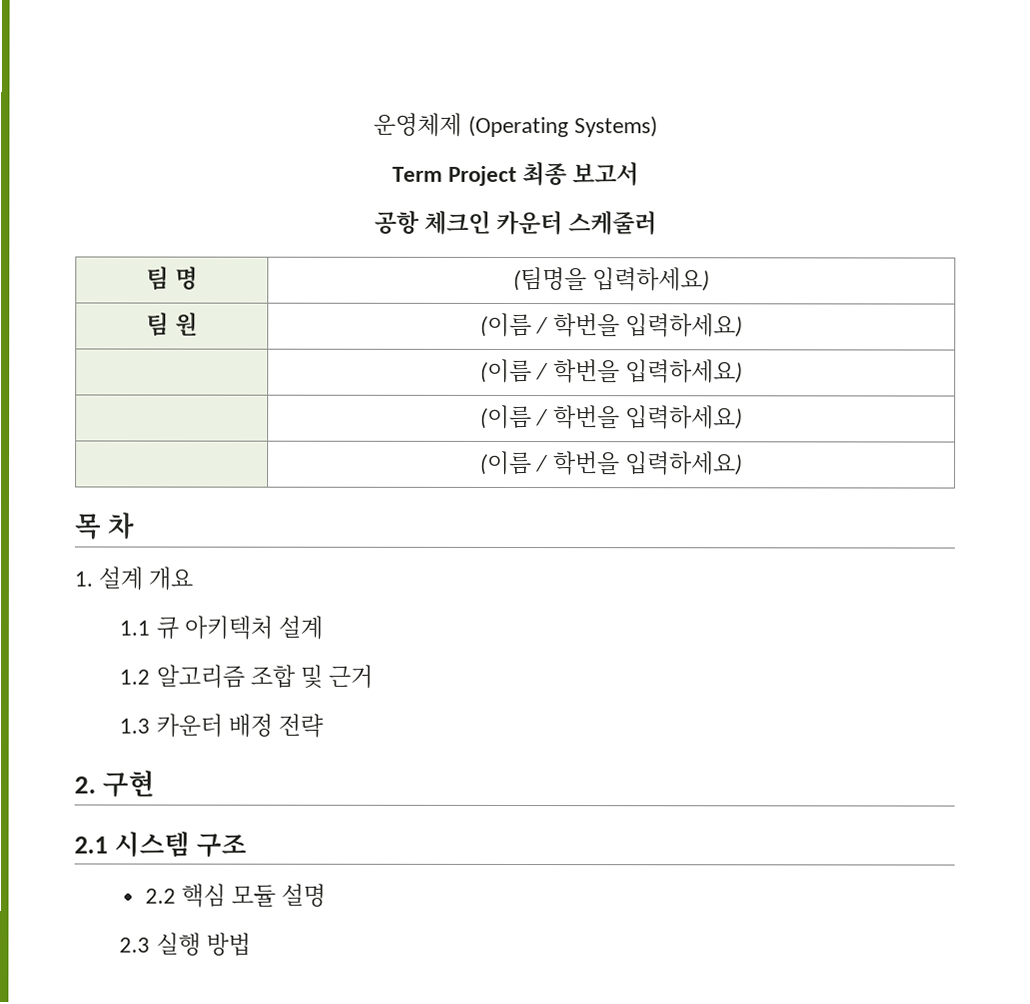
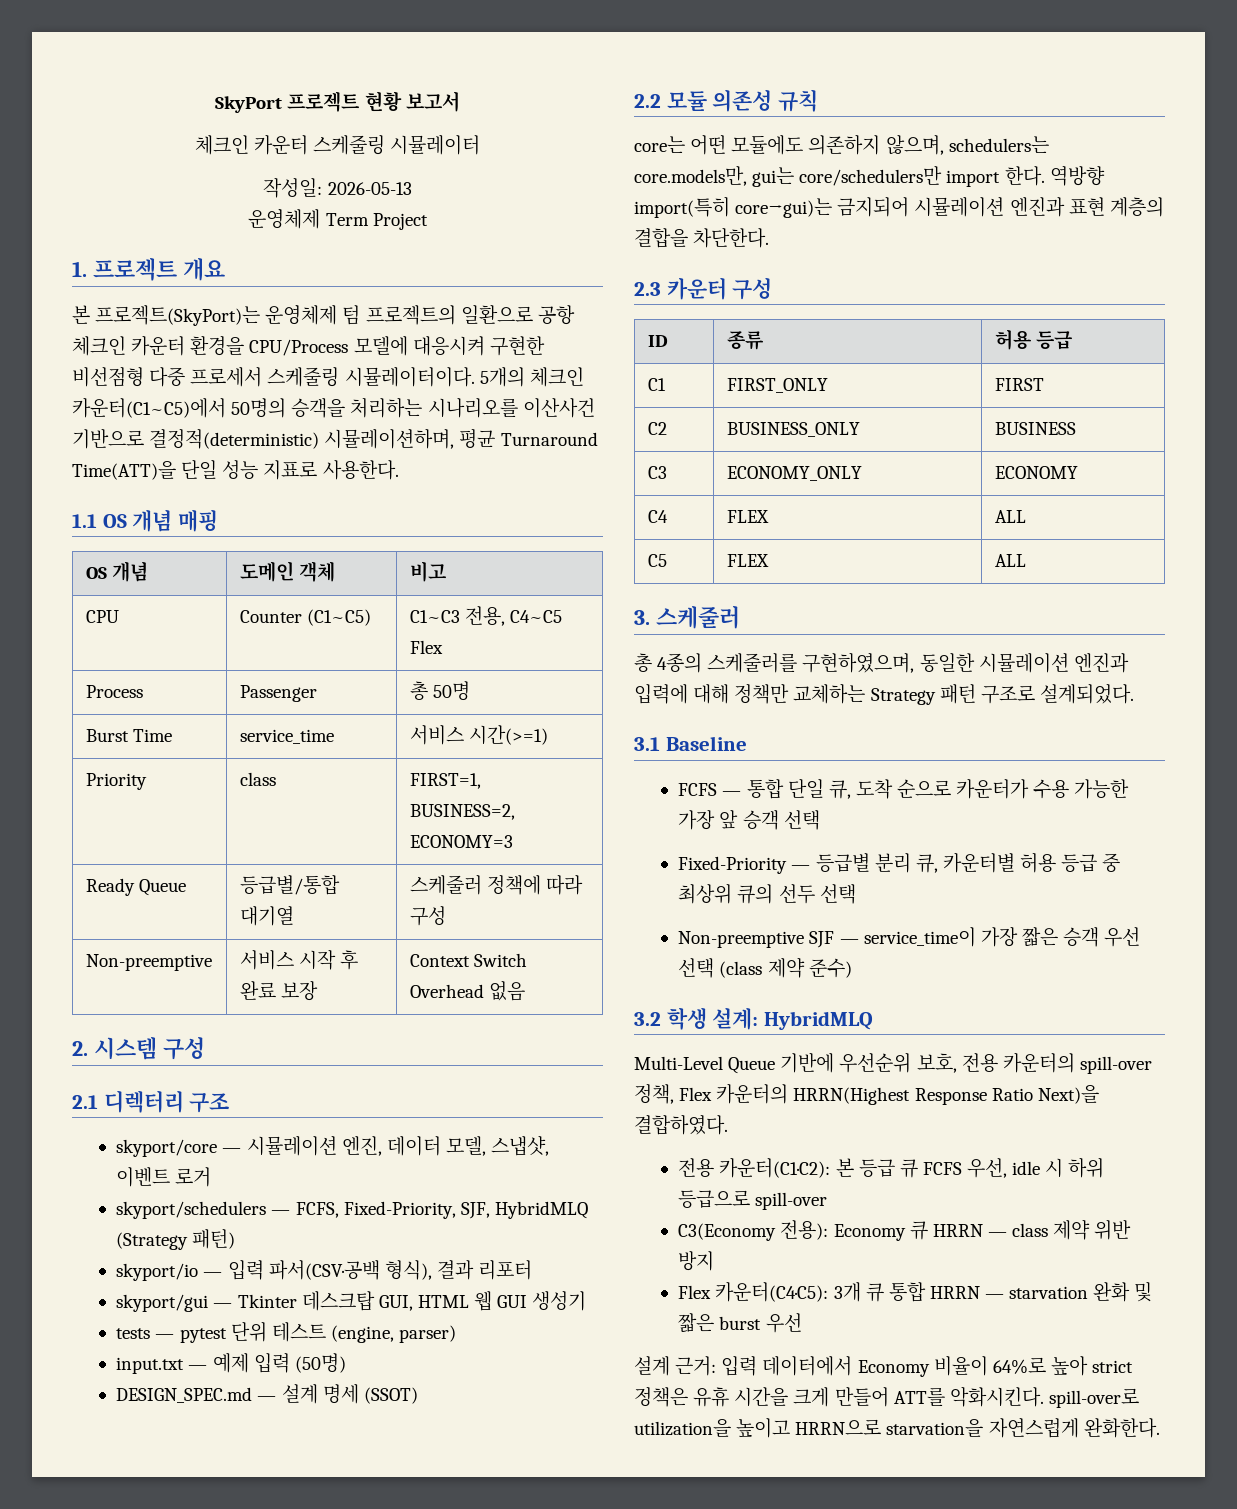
- 운영체제 (Operating Systems)
- Term Project 최종 보고서
- 공항 체크인 카운터 스케줄러
- 팀 명 | (팀명을 입력하세요)
- 팀 원 | (이름 / 학번을 입력하세요)
- | (이름 / 학번을 입력하세요)
- | (이름 / 학번을 입력하세요)
- | (이름 / 학번을 입력하세요)
- 목 차
- 1. 설계 개요
- 1.1 큐 아키텍처 설계
- 1.2 알고리즘 조합 및 근거
- 1.3 카운터 배정 전략
+ SkyPort 프로젝트 현황 보고서
+ 체크인 카운터 스케줄링 시뮬레이터
+ 작성일: 2026-05-13
+ 운영체제 Term Project
+ 1. 프로젝트 개요
+ 본 프로젝트(SkyPort)는 운영체제 텀 프로젝트의 일환으로 공항 체크인 카운터 환경을 CPU/Process 모델에 대응시켜 구현한 비선점형 다중 프로세서 스케줄링 시뮬레이터이다. 5개의 체크인 카운터(C1~C5)에서 50명의 승객을 처리하는 시나리오를 이산사건 기반으로 결정적(deterministic) 시뮬레이션하며, 평균 Turnaround Time(ATT)을 단일 성능 지표로 사용한다.
+ 1.1 OS 개념 매핑
+ OS 개념 | 도메인 객체 | 비고
+ CPU | Counter (C1~C5) | C1~C3 전용, C4~C5 Flex
+ Process | Passenger | 총 50명
+ Burst Time | service_time | 서비스 시간(>=1)
+ Priority | class | FIRST=1, BUSINESS=2, ECONOMY=3
+ Ready Queue | 등급별/통합 대기열 | 스케줄러 정책에 따라 구성
+ Non-preemptive | 서비스 시작 후 완료 보장 | Context Switch Overhead 없음
- 2. 구현
+ 2. 시스템 구성
- 2.1 시스템 구조
+ 2.1 디렉터리 구조
- 2.2 핵심 모듈 설명
- 2.3 실행 방법
+ skyport/core — 시뮬레이션 엔진, 데이터 모델, 스냅샷, 이벤트 로거
+ skyport/schedulers — FCFS, Fixed-Priority, SJF, HybridMLQ (Strategy 패턴)
+ skyport/io — 입력 파서(CSV·공백 형식), 결과 리포터
+ skyport/gui — Tkinter 데스크탑 GUI, HTML 웹 GUI 생성기
+ tests — pytest 단위 테스트 (engine, parser)
+ input.txt — 예제 입력 (50명)
+ DESIGN_SPEC.md — 설계 명세 (SSOT)
+ 2.2 모듈 의존성 규칙
+ core는 어떤 모듈에도 의존하지 않으며, schedulers는 core.models만, gui는 core/schedulers만 import 한다. 역방향 import(특히 core→gui)는 금지되어 시뮬레이션 엔진과 표현 계층의 결합을 차단한다.
+ 2.3 카운터 구성
+ ID | 종류 | 허용 등급
+ C1 | FIRST_ONLY | FIRST
+ C2 | BUSINESS_ONLY | BUSINESS
+ C3 | ECONOMY_ONLY | ECONOMY
+ C4 | FLEX | ALL
+ C5 | FLEX | ALL
+ 3. 스케줄러
+ 총 4종의 스케줄러를 구현하였으며, 동일한 시뮬레이션 엔진과 입력에 대해 정책만 교체하는 Strategy 패턴 구조로 설계되었다.
+ 3.1 Baseline
+ FCFS — 통합 단일 큐, 도착 순으로 카운터가 수용 가능한 가장 앞 승객 선택
+ Fixed-Priority — 등급별 분리 큐, 카운터별 허용 등급 중 최상위 큐의 선두 선택
+ Non-preemptive SJF — service_time이 가장 짧은 승객 우선 선택 (class 제약 준수)
+ 3.2 학생 설계: HybridMLQ
+ Multi-Level Queue 기반에 우선순위 보호, 전용 카운터의 spill-over 정책, Flex 카운터의 HRRN(Highest Response Ratio Next)을 결합하였다.
+ 전용 카운터(C1·C2): 본 등급 큐 FCFS 우선, idle 시 하위 등급으로 spill-over
+ C3(Economy 전용): Economy 큐 HRRN — class 제약 위반 방지
+ Flex 카운터(C4·C5): 3개 큐 통합 HRRN — starvation 완화 및 짧은 burst 우선
+ 설계 근거: 입력 데이터에서 Economy 비율이 64%로 높아 strict 정책은 유휴 시간을 크게 만들어 ATT를 악화시킨다. spill-over로 utilization을 높이고 HRRN으로 starvation을 자연스럽게 완화한다.

